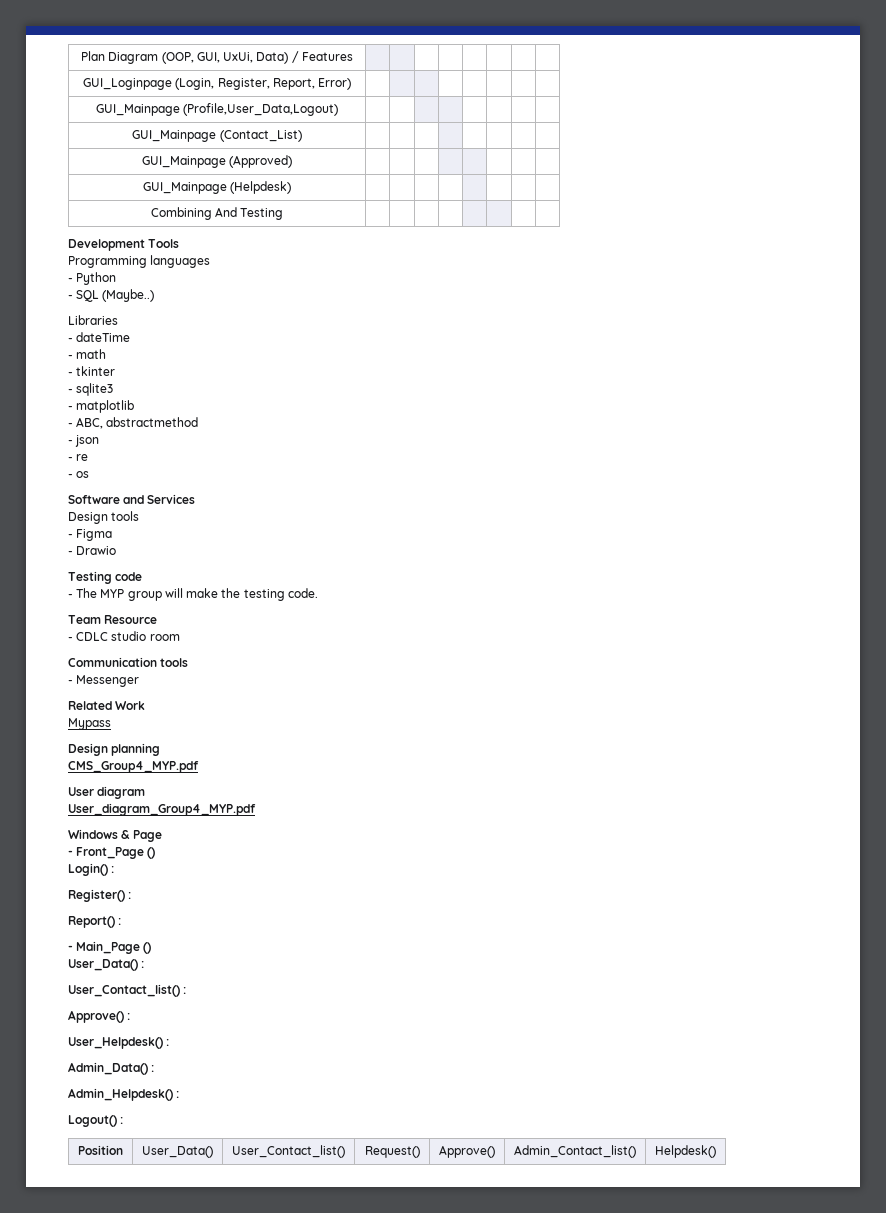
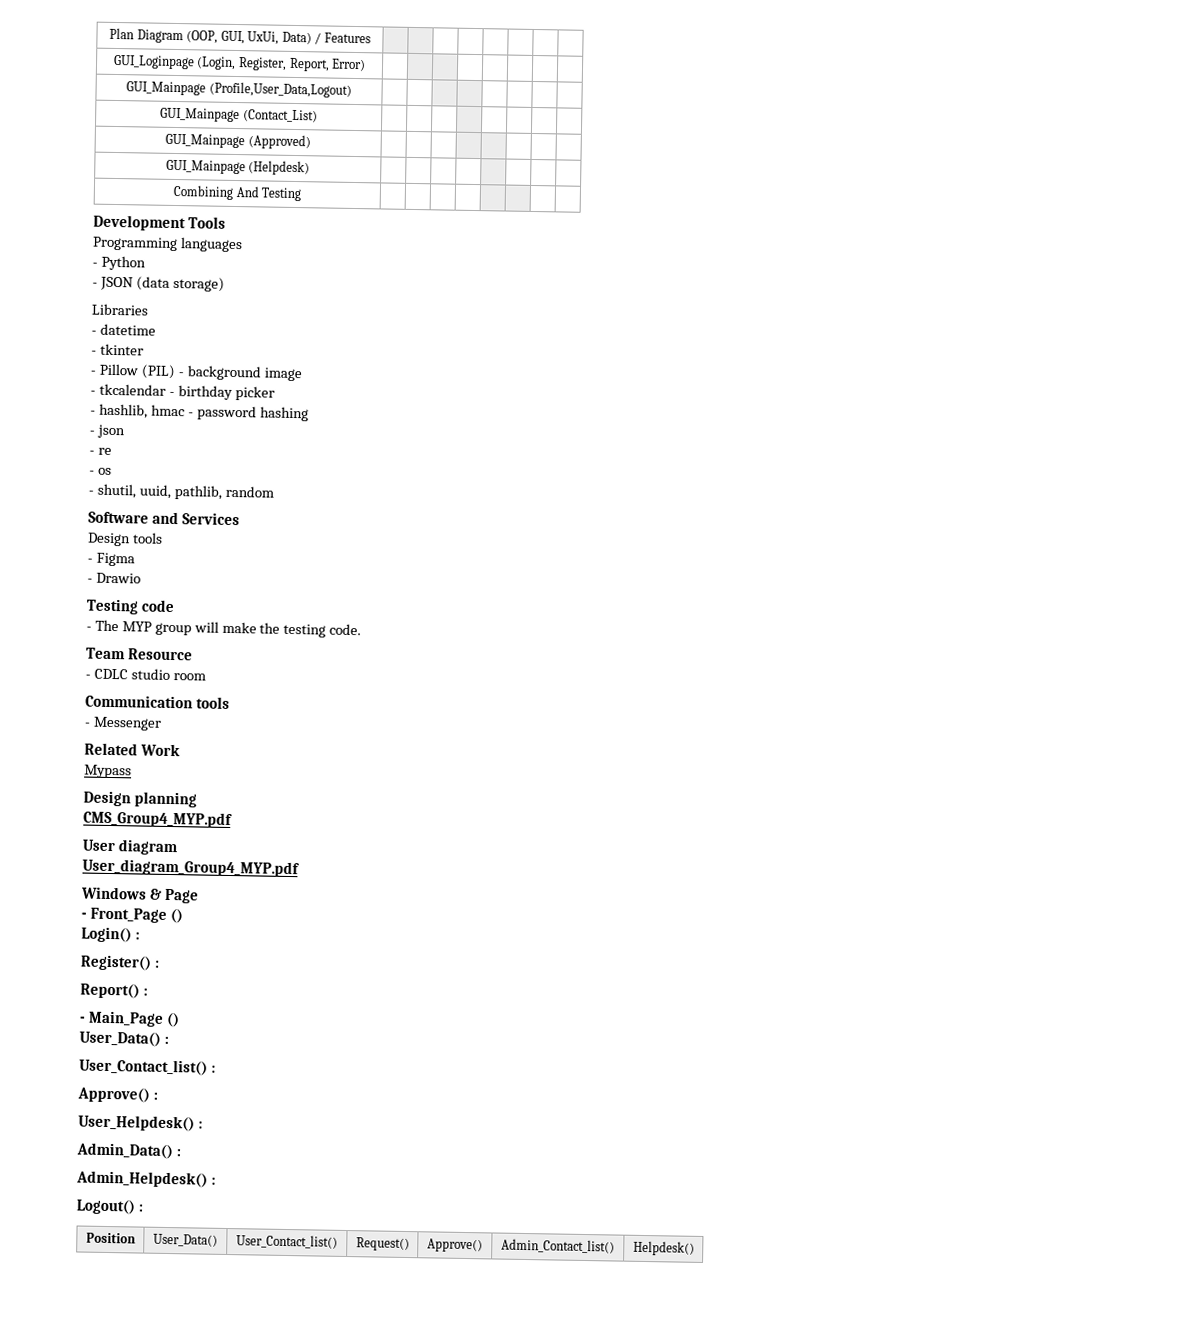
- - SQL (Maybe..)
+ - JSON (data storage)
- - dateTime
- - math
+ - datetime
- - sqlite3
- - matplotlib
- - ABC, abstractmethod
+ - Pillow (PIL) - background image
+ - tkcalendar - birthday picker
+ - hashlib, hmac - password hashing
+ - shutil, uuid, pathlib, random

